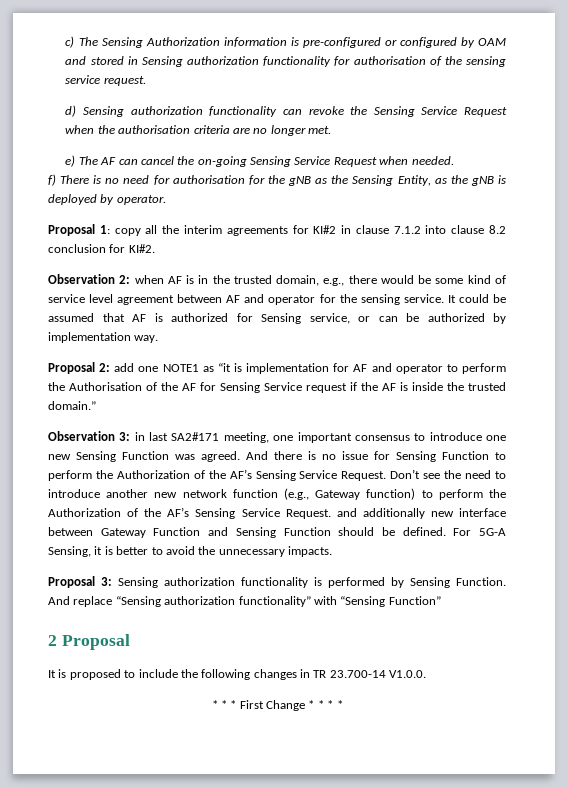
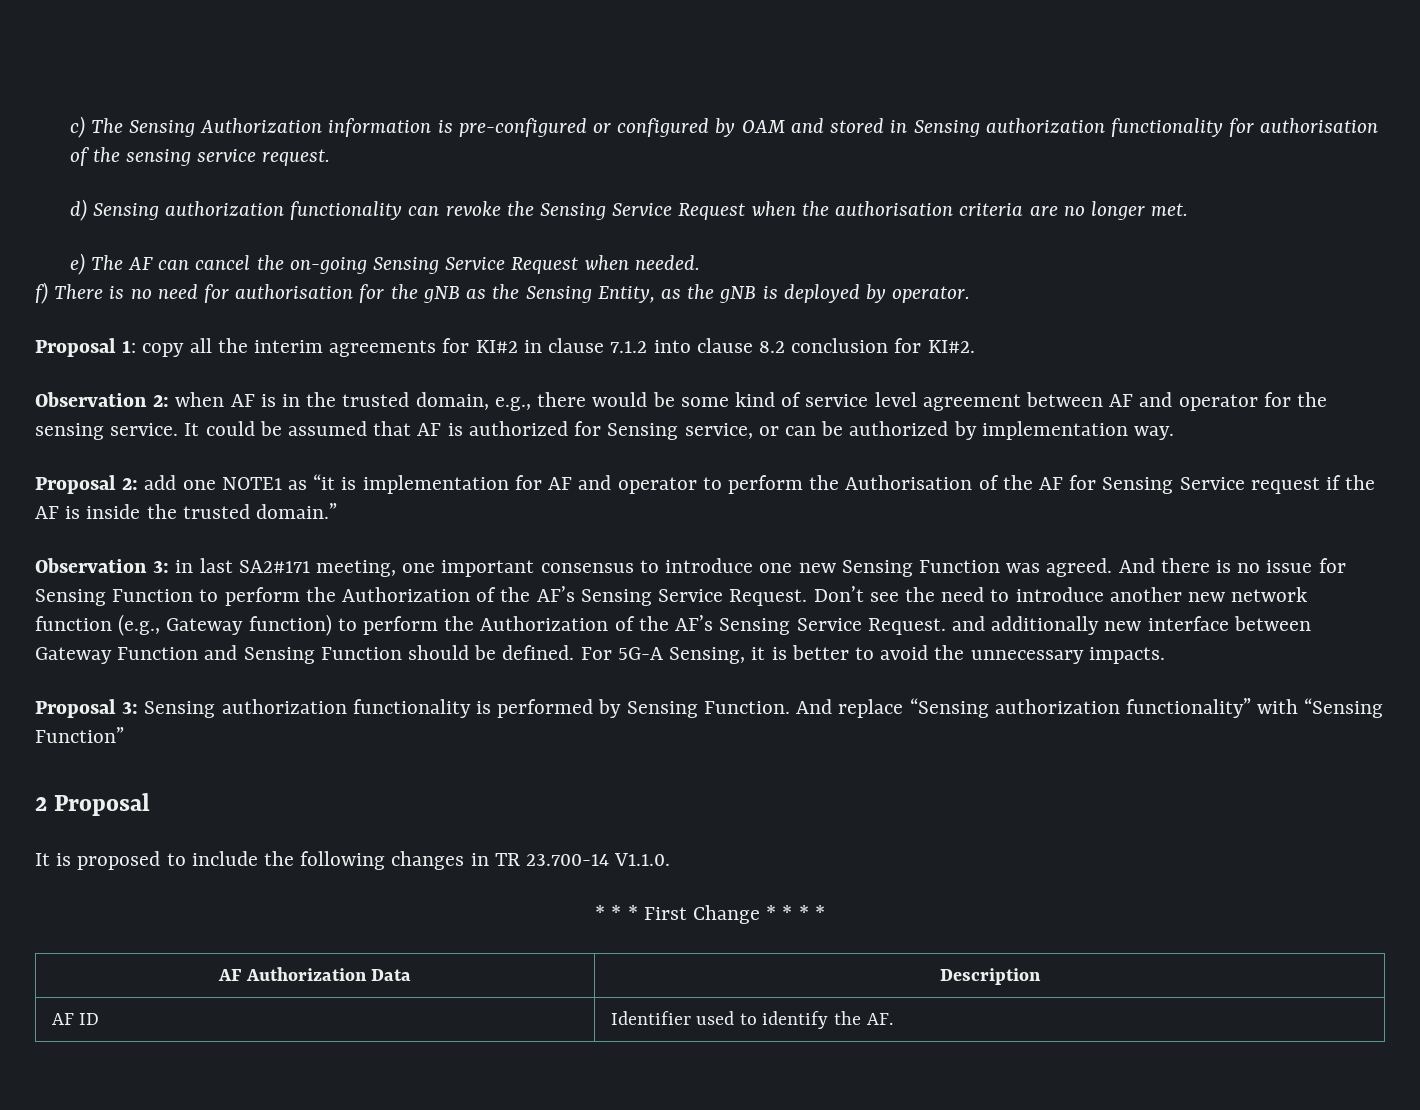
- It is proposed to include the following changes in TR 23.700-14 V1.0.0.
+ It is proposed to include the following changes in TR 23.700-14 V1.1.0.
+ AF Authorization Data | Description
+ AF ID | Identifier used to identify the AF.

